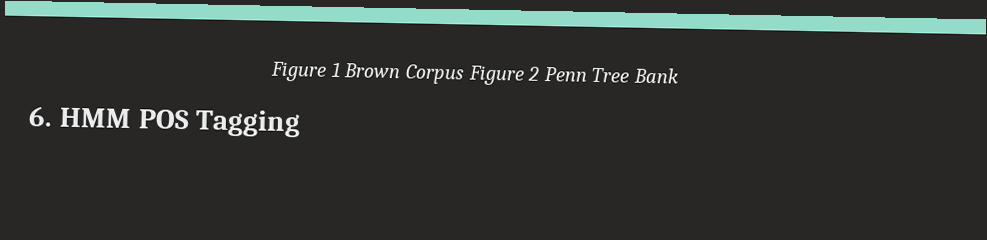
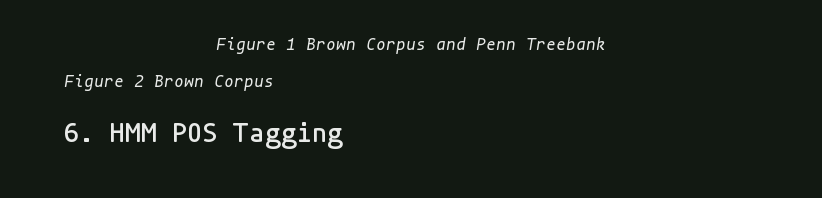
- Figure 1 Brown Corpus Figure 2 Penn Tree Bank
+ Figure 1 Brown Corpus and Penn Treebank
+ Figure 2 Brown Corpus

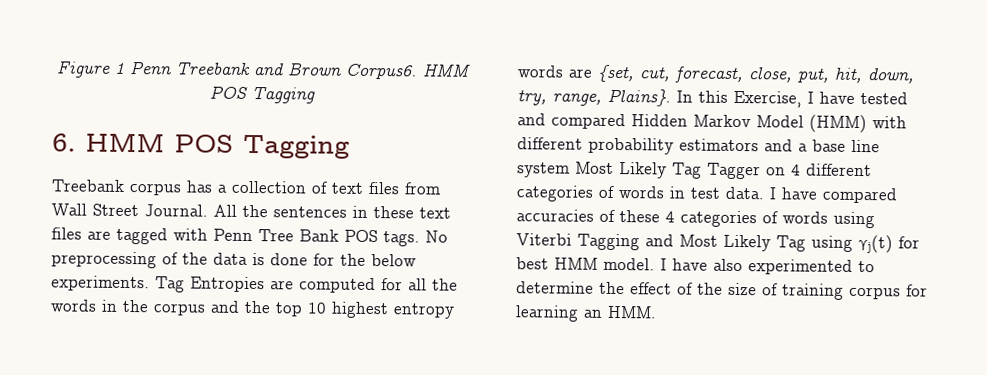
- Figure 1 Brown Corpus and Penn Treebank
- Figure 2 Brown Corpus
+ Figure 1 Penn Treebank and Brown Corpus6. HMM POS Tagging
  6. HMM POS Tagging
+ Treebank corpus has a collection of text files from Wall Street Journal. All the sentences in these text files are tagged with Penn Tree Bank POS tags. No preprocessing of the data is done for the below experiments. Tag Entropies are computed for all the words in the corpus and the top 10 highest entropy words are {set, cut, forecast, close, put, hit, down, try, range, Plains}. In this Exercise, I have tested and compared Hidden Markov Model (HMM) with different probability estimators and a base line system Most Likely Tag Tagger on 4 different categories of words in test data. I have compared accuracies of these 4 categories of words using Viterbi Tagging and Most Likely Tag using γj(t) for best HMM model. I have also experimented to determine the effect of the size of training corpus for learning an HMM.

